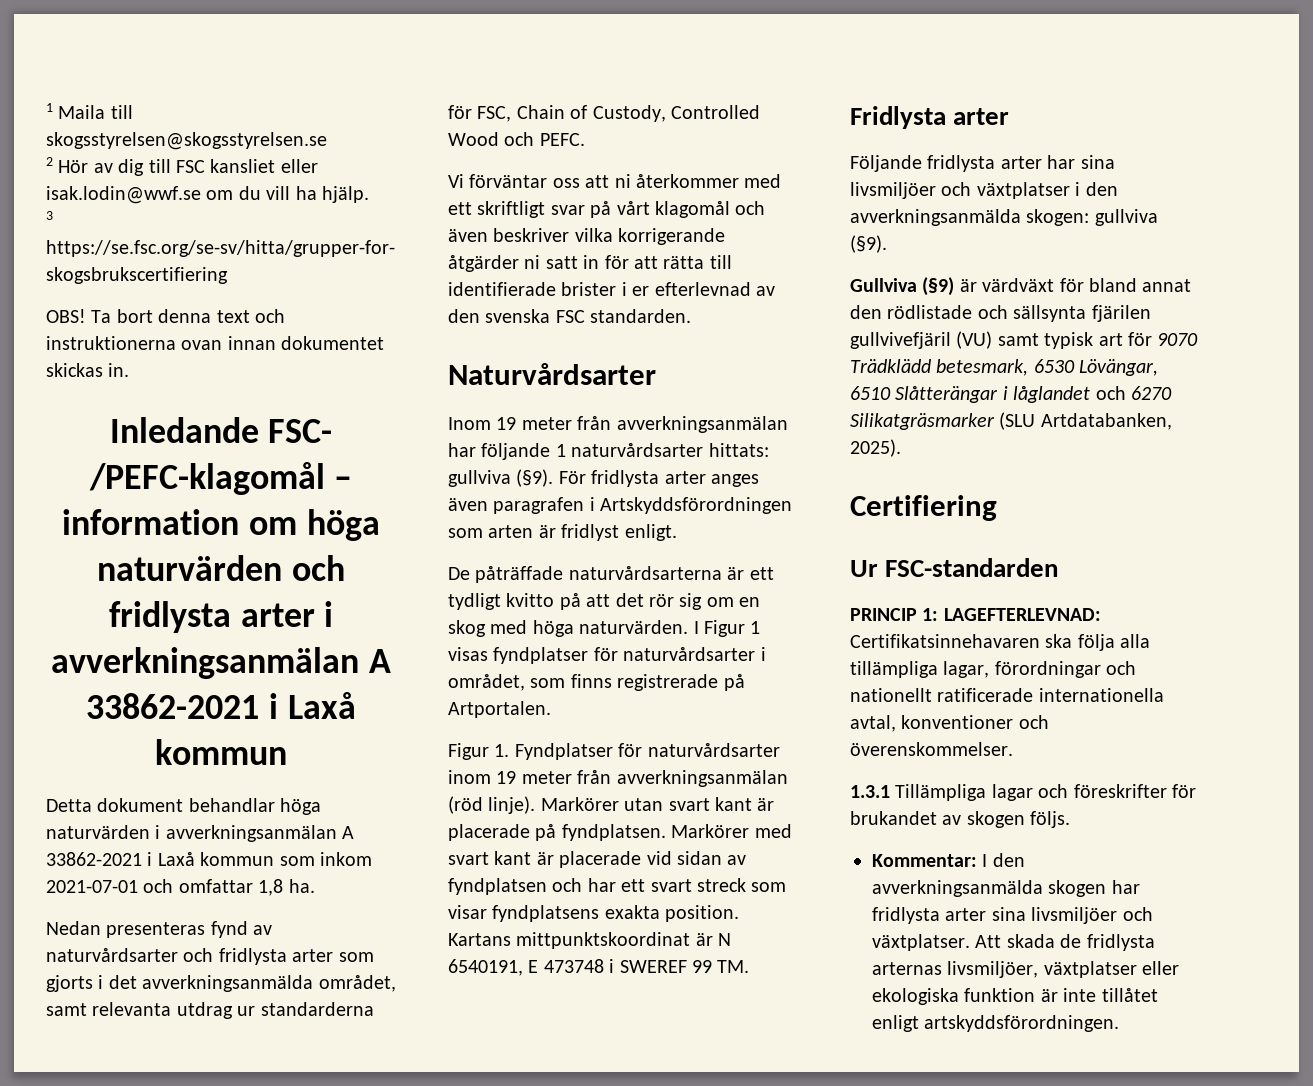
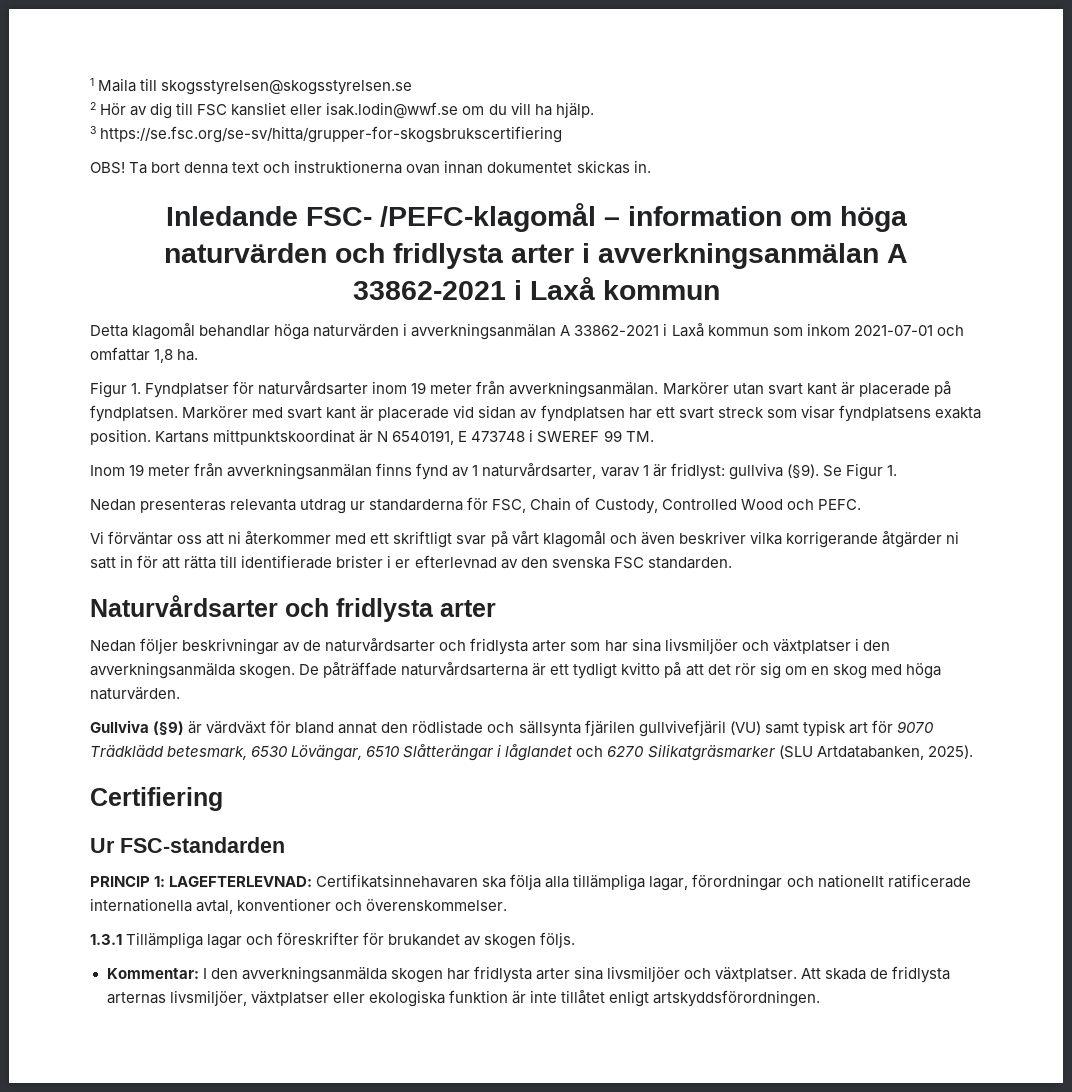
- Detta dokument behandlar höga naturvärden i avverkningsanmälan A 33862-2021 i Laxå kommun som inkom 2021-07-01 och omfattar 1,8 ha.
+ Detta klagomål behandlar höga naturvärden i avverkningsanmälan A 33862-2021 i Laxå kommun som inkom 2021-07-01 och omfattar 1,8 ha.
- Nedan presenteras fynd av naturvårdsarter och fridlysta arter som gjorts i det avverkningsanmälda området, samt relevanta utdrag ur standarderna för FSC, Chain of Custody, Controlled Wood och PEFC.
+ Figur 1. Fyndplatser för naturvårdsarter inom 19 meter från avverkningsanmälan. Markörer utan svart kant är placerade på fyndplatsen. Markörer med svart kant är placerade vid sidan av fyndplatsen har ett svart streck som visar fyndplatsens exakta position. Kartans mittpunktskoordinat är N 6540191, E 473748 i SWEREF 99 TM.
+ Inom 19 meter från avverkningsanmälan finns fynd av 1 naturvårdsarter, varav 1 är fridlyst: gullviva (§9). Se Figur 1.
+ Nedan presenteras relevanta utdrag ur standarderna för FSC, Chain of Custody, Controlled Wood och PEFC.
- Naturvårdsarter
- Inom 19 meter från avverkningsanmälan har följande 1 naturvårdsarter hittats: gullviva (§9). För fridlysta arter anges även paragrafen i Artskyddsförordningen som arten är fridlyst enligt.
- De påträffade naturvårdsarterna är ett tydligt kvitto på att det rör sig om en skog med höga naturvärden. I Figur 1 visas fyndplatser för naturvårdsarter i området, som finns registrerade på Artportalen.
- Figur 1. Fyndplatser för naturvårdsarter inom 19 meter från avverkningsanmälan (röd linje). Markörer utan svart kant är placerade på fyndplatsen. Markörer med svart kant är placerade vid sidan av fyndplatsen och har ett svart streck som visar fyndplatsens exakta position. Kartans mittpunktskoordinat är N 6540191, E 473748 i SWEREF 99 TM.
- Fridlysta arter
- Följande fridlysta arter har sina livsmiljöer och växtplatser i den avverkningsanmälda skogen: gullviva (§9).
+ Naturvårdsarter och fridlysta arter
+ Nedan följer beskrivningar av de naturvårdsarter och fridlysta arter som har sina livsmiljöer och växtplatser i den avverkningsanmälda skogen. De påträffade naturvårdsarterna är ett tydligt kvitto på att det rör sig om en skog med höga naturvärden.

